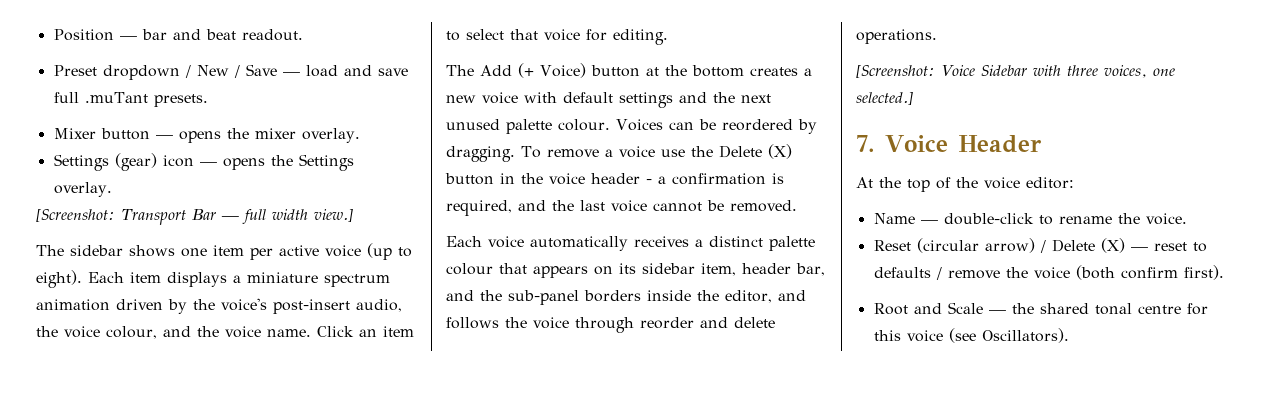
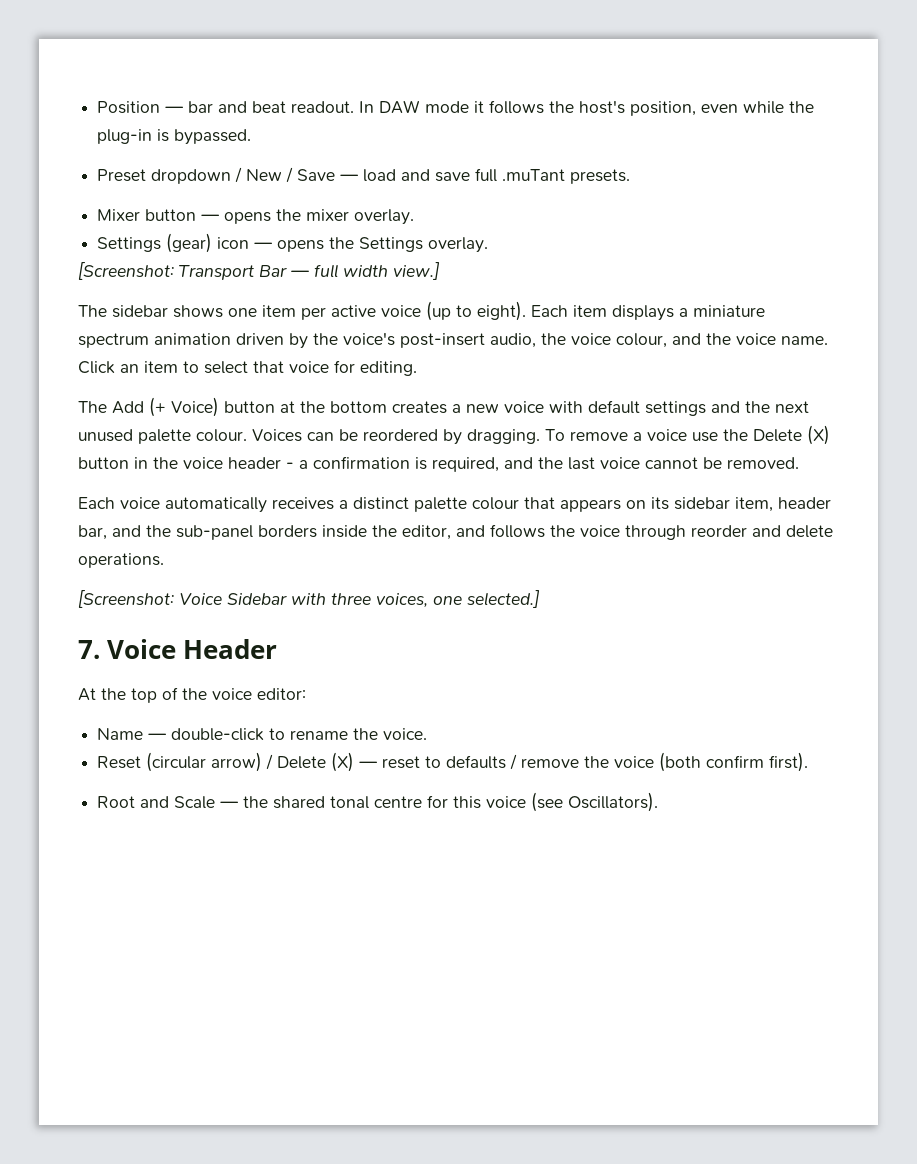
+ In DAW mode it follows the host's position, even while the plug-in is bypassed.

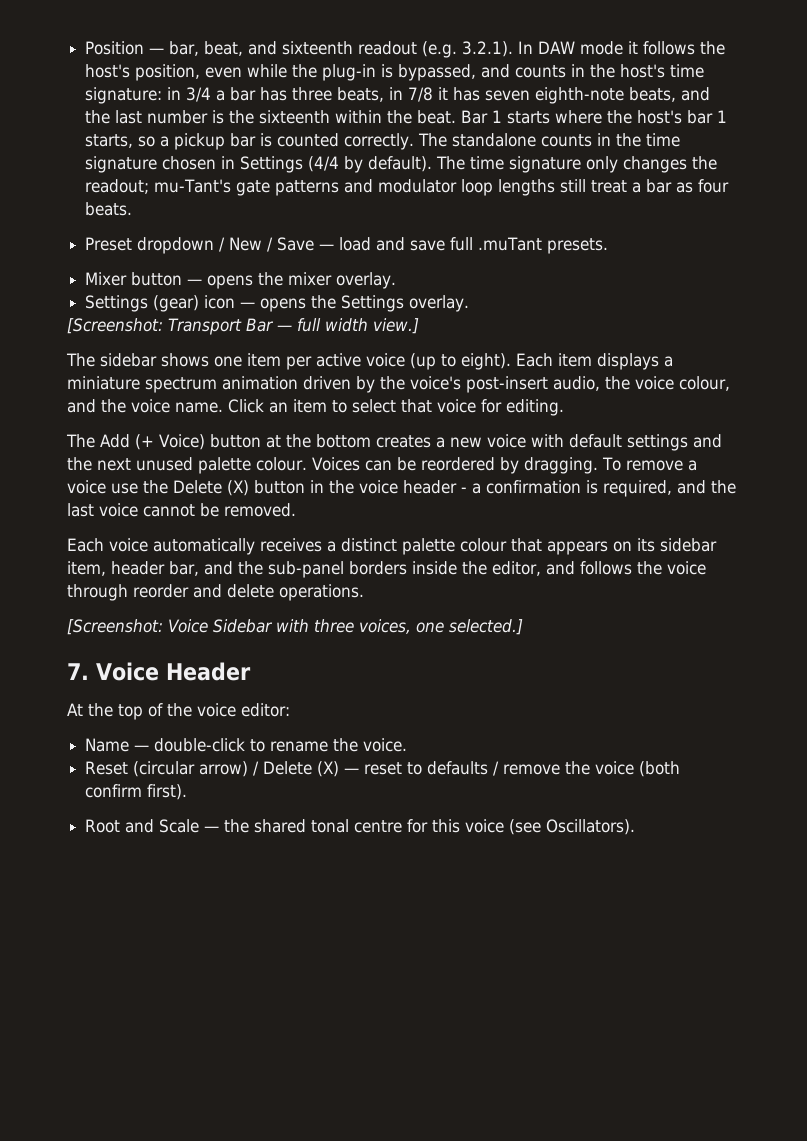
- Position — bar and beat readout. In DAW mode it follows the host's position, even while the plug-in is bypassed.
+ Position — bar, beat, and sixteenth readout (e.g. 3.2.1). In DAW mode it follows the host's position, even while the plug-in is bypassed, and counts in the host's time signature: in 3/4 a bar has three beats, in 7/8 it has seven eighth-note beats, and the last number is the sixteenth within the beat. Bar 1 starts where the host's bar 1 starts, so a pickup bar is counted correctly. The standalone counts in the time signature chosen in Settings (4/4 by default). The time signature only changes the readout; mu-Tant's gate patterns and modulator loop lengths still treat a bar as four beats.

